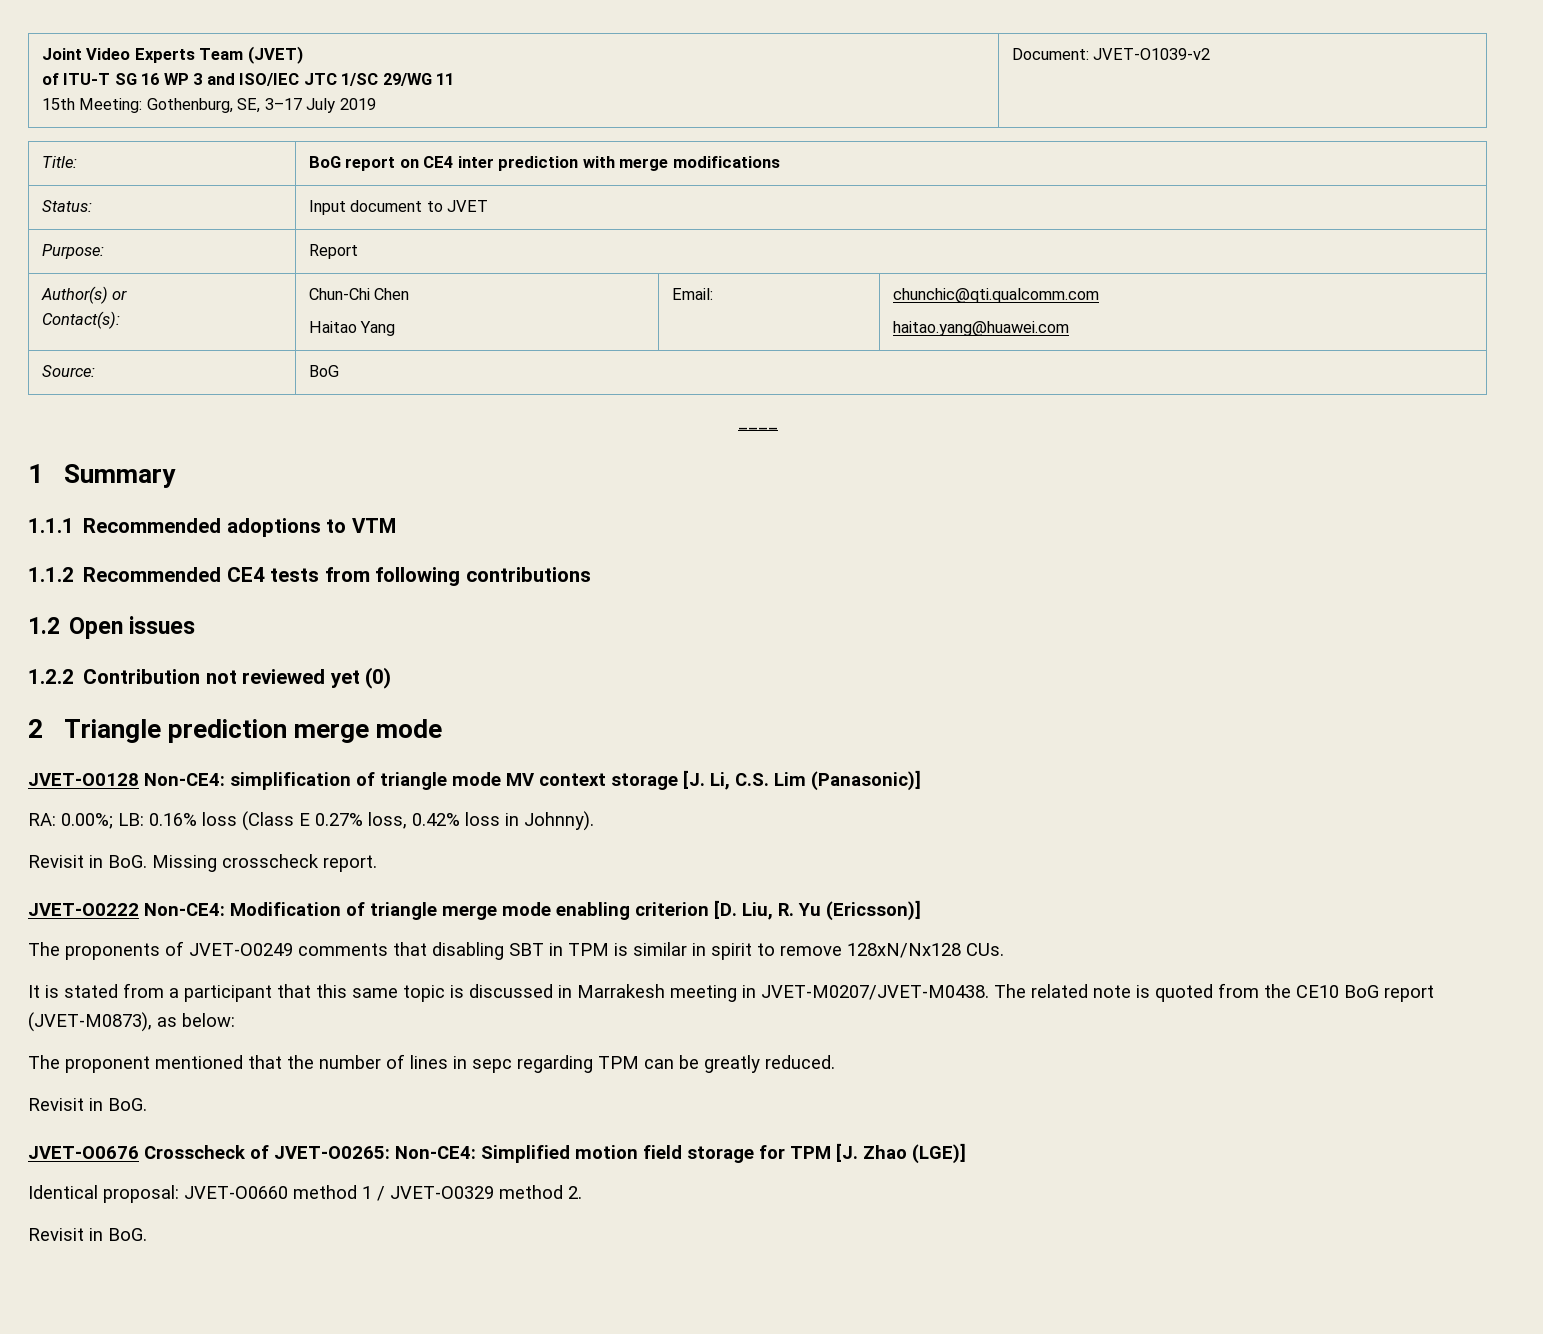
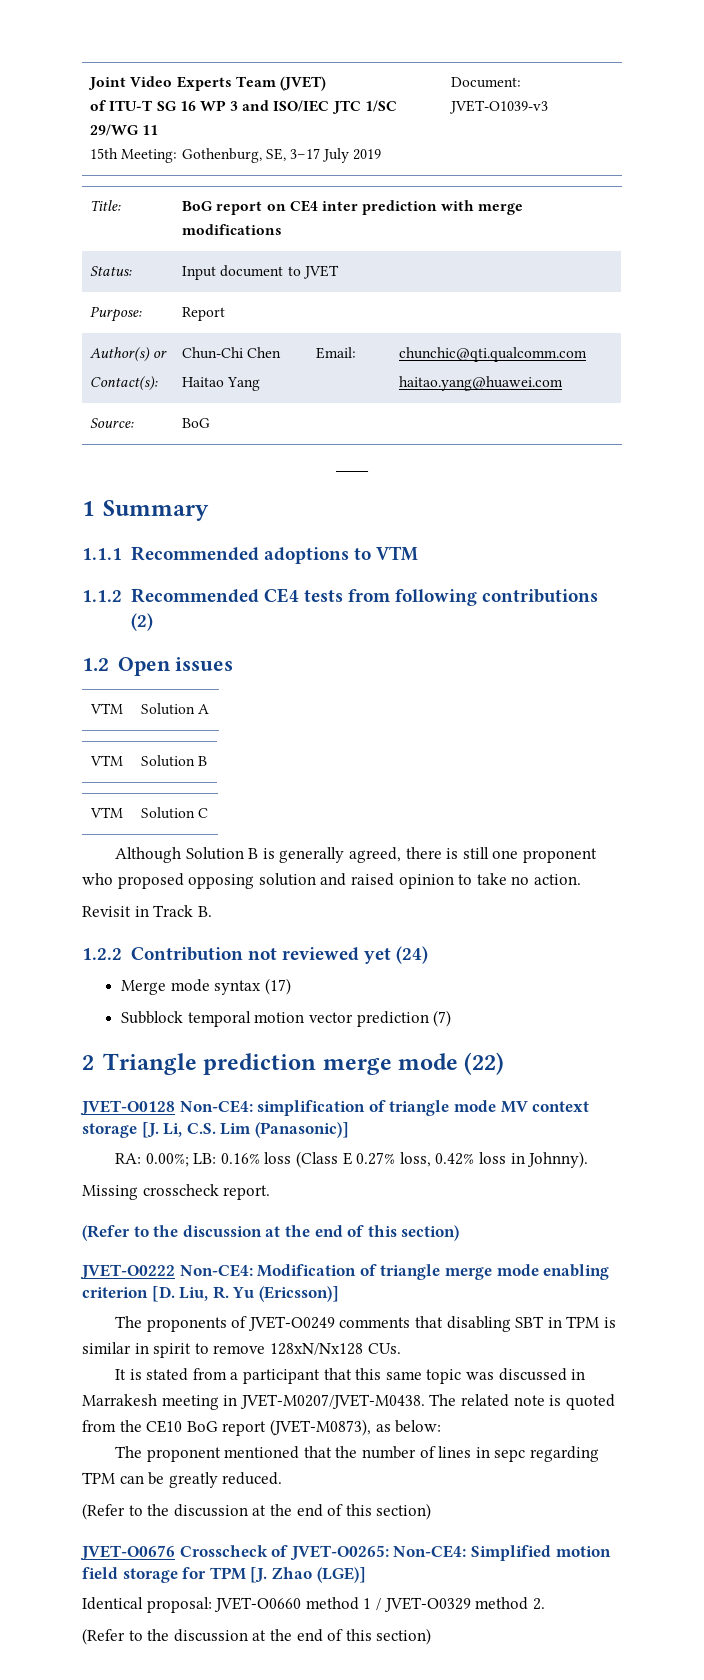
  Joint Video Experts Team (JVET)
  of ITU-T SG 16 WP 3 and ISO/IEC JTC 1/SC 29/WG 11
- 15th Meeting: Gothenburg, SE, 3–17 July 2019 | Document: JVET-O1039-v2
+ 15th Meeting: Gothenburg, SE, 3–17 July 2019 | Document: JVET-O1039-v3
- 1.1.2 Recommended CE4 tests from following contributions
+ 1.1.2 Recommended CE4 tests from following contributions (2)
+ VTM | Solution A
+ VTM | Solution B
+ VTM | Solution C
+ Although Solution B is generally agreed, there is still one proponent who proposed opposing solution and raised opinion to take no action.
+ Revisit in Track B.
- 1.2.2 Contribution not reviewed yet (0)
+ 1.2.2 Contribution not reviewed yet (24)
+ Merge mode syntax (17)
+ Subblock temporal motion vector prediction (7)
- 2 Triangle prediction merge mode
+ 2 Triangle prediction merge mode (22)
- Revisit in BoG. Missing crosscheck report.
+ Missing crosscheck report.
+ (Refer to the discussion at the end of this section)
- It is stated from a participant that this same topic is discussed in Marrakesh meeting in JVET-M0207/JVET-M0438.
+ It is stated from a participant that this same topic was discussed in Marrakesh meeting in JVET-M0207/JVET-M0438.
  The proponent mentioned that the number of lines in sepc regarding TPM can be greatly reduced.
- Revisit in BoG.
+ (Refer to the discussion at the end of this section)
  Identical proposal: JVET-O0660 method 1 / JVET-O0329 method 2.
- Revisit in BoG.
+ (Refer to the discussion at the end of this section)

